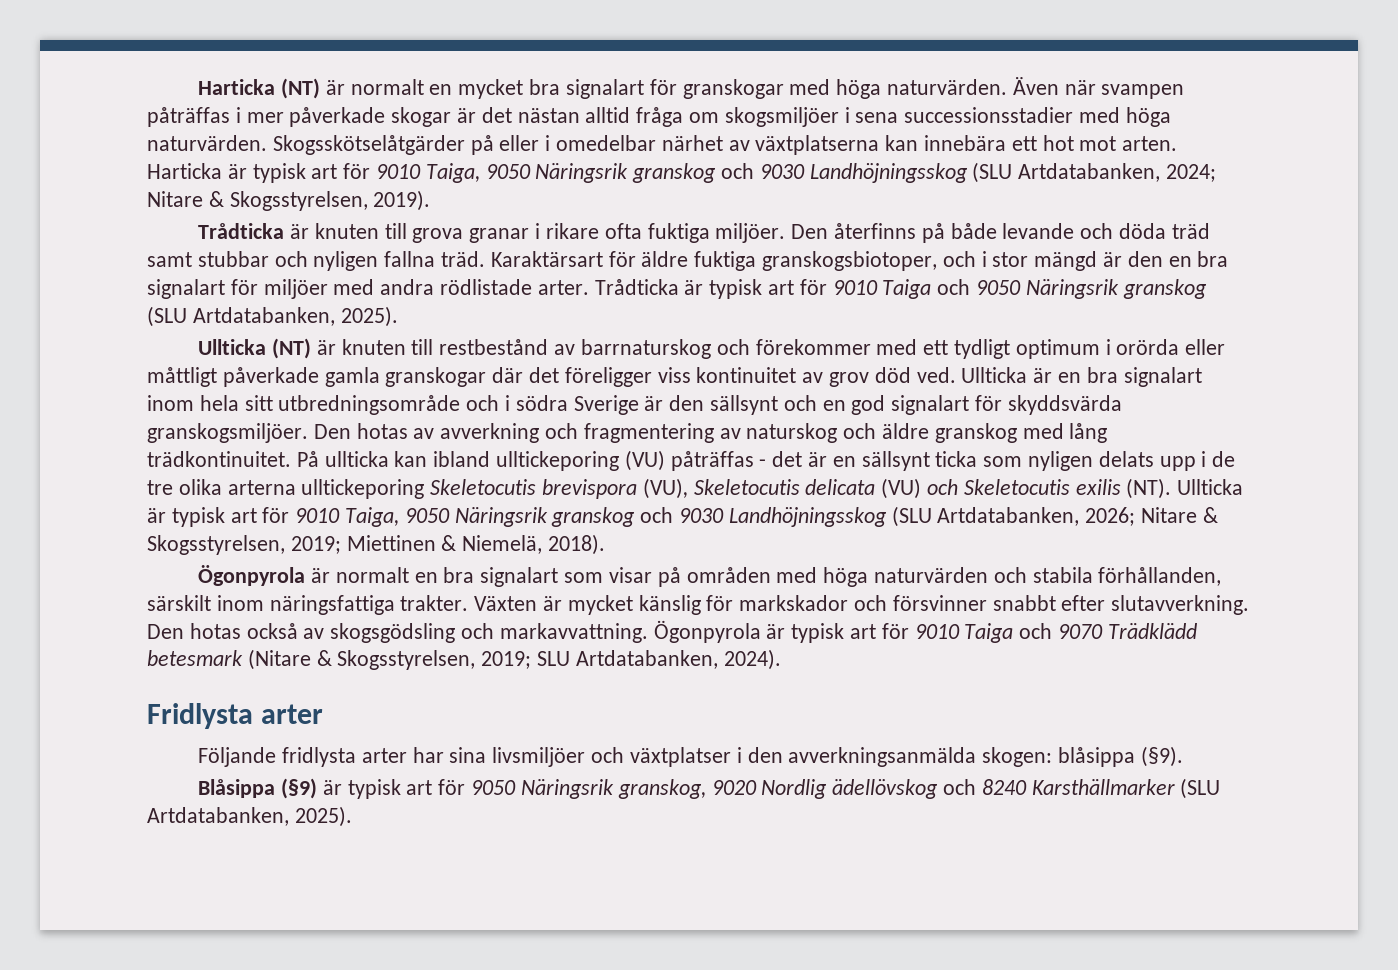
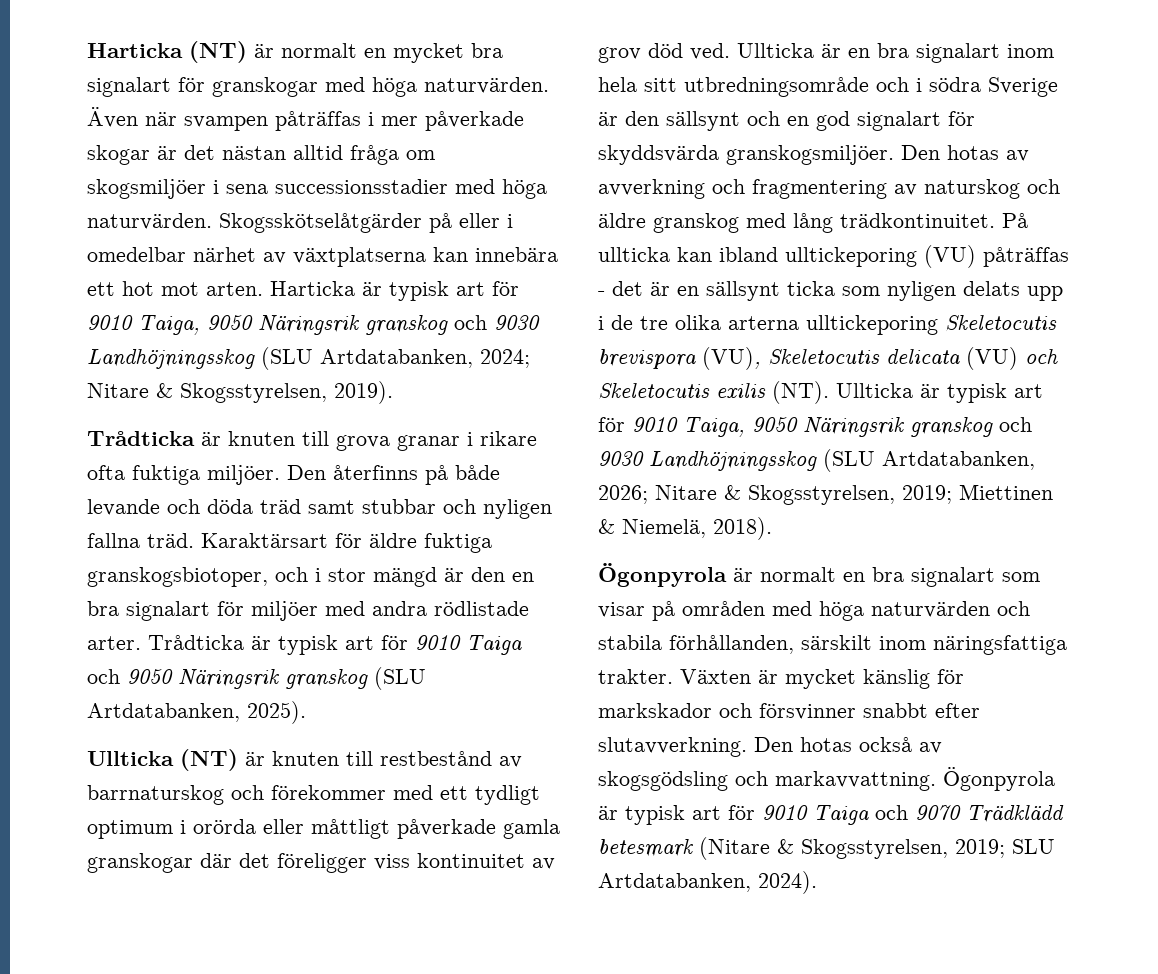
- Fridlysta arter
- Följande fridlysta arter har sina livsmiljöer och växtplatser i den avverkningsanmälda skogen: blåsippa (§9).
- Blåsippa (§9) är typisk art för 9050 Näringsrik granskog, 9020 Nordlig ädellövskog och 8240 Karsthällmarker (SLU Artdatabanken, 2025).

